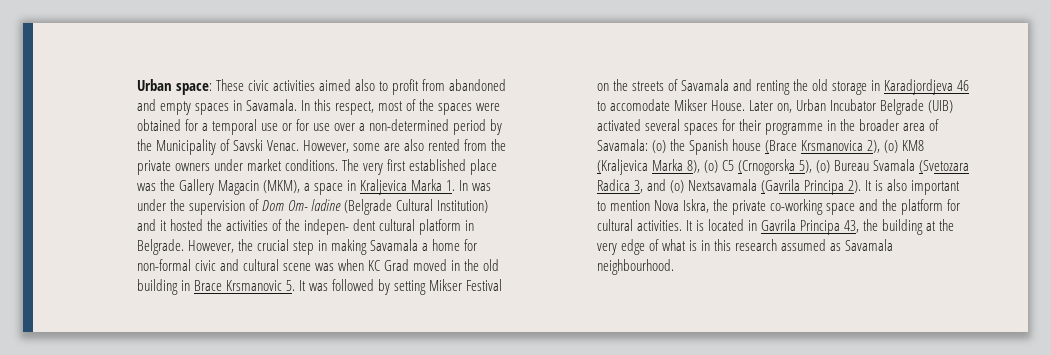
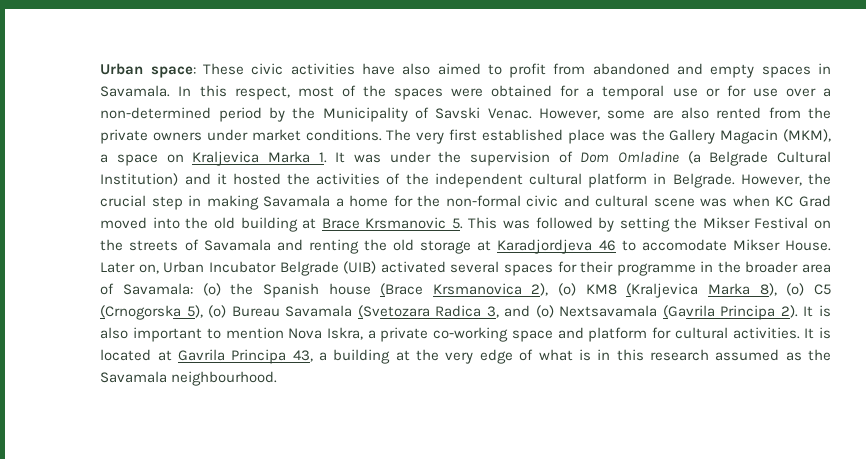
- Urban space: These civic activities aimed also to profit from abandoned and empty spaces in Savamala.
+ Urban space: These civic activities have also aimed to profit from abandoned and empty spaces in Savamala.
- The very first established place was the Gallery Magacin (MKM), a space in Kraljevica Marka 1. In was under the supervision of Dom Om- ladine (Belgrade Cultural Institution) and it hosted the activities of the indepen- dent cultural platform in Belgrade.
+ The very first established place was the Gallery Magacin (MKM), a space on Kraljevica Marka 1. It was under the supervision of Dom Omladine (a Belgrade Cultural Institution) and it hosted the activities of the independent cultural platform in Belgrade.
- However, the crucial step in making Savamala a home for non-formal civic and cultural scene was when KC Grad moved in the old building in Brace Krsmanovic 5. It was followed by setting Mikser Festival on the streets of Savamala and renting the old storage in Karadjordjeva 46 to accomodate Mikser House.
+ However, the crucial step in making Savamala a home for the non-formal civic and cultural scene was when KC Grad moved into the old building at Brace Krsmanovic 5. This was followed by setting the Mikser Festival on the streets of Savamala and renting the old storage at Karadjordjeva 46 to accomodate Mikser House.
- Later on, Urban Incubator Belgrade (UIB) activated several spaces for their programme in the broader area of Savamala: (o) the Spanish house (Brace Krsmanovica 2), (o) KM8 (Kraljevica Marka 8), (o) C5 (Crnogorska 5), (o) Bureau Svamala (Svetozara Radica 3, and (o) Nextsavamala (Gavrila Principa 2).
+ Later on, Urban Incubator Belgrade (UIB) activated several spaces for their programme in the broader area of Savamala: (o) the Spanish house (Brace Krsmanovica 2), (o) KM8 (Kraljevica Marka 8), (o) C5 (Crnogorska 5), (o) Bureau Savamala (Svetozara Radica 3, and (o) Nextsavamala (Gavrila Principa 2).
- It is also important to mention Nova Iskra, the private co-working space and the platform for cultural activities.
+ It is also important to mention Nova Iskra, a private co-working space and platform for cultural activities.
- It is located in Gavrila Principa 43, the building at the very edge of what is in this research assumed as Savamala neighbourhood.
+ It is located at Gavrila Principa 43, a building at the very edge of what is in this research assumed as the Savamala neighbourhood.

